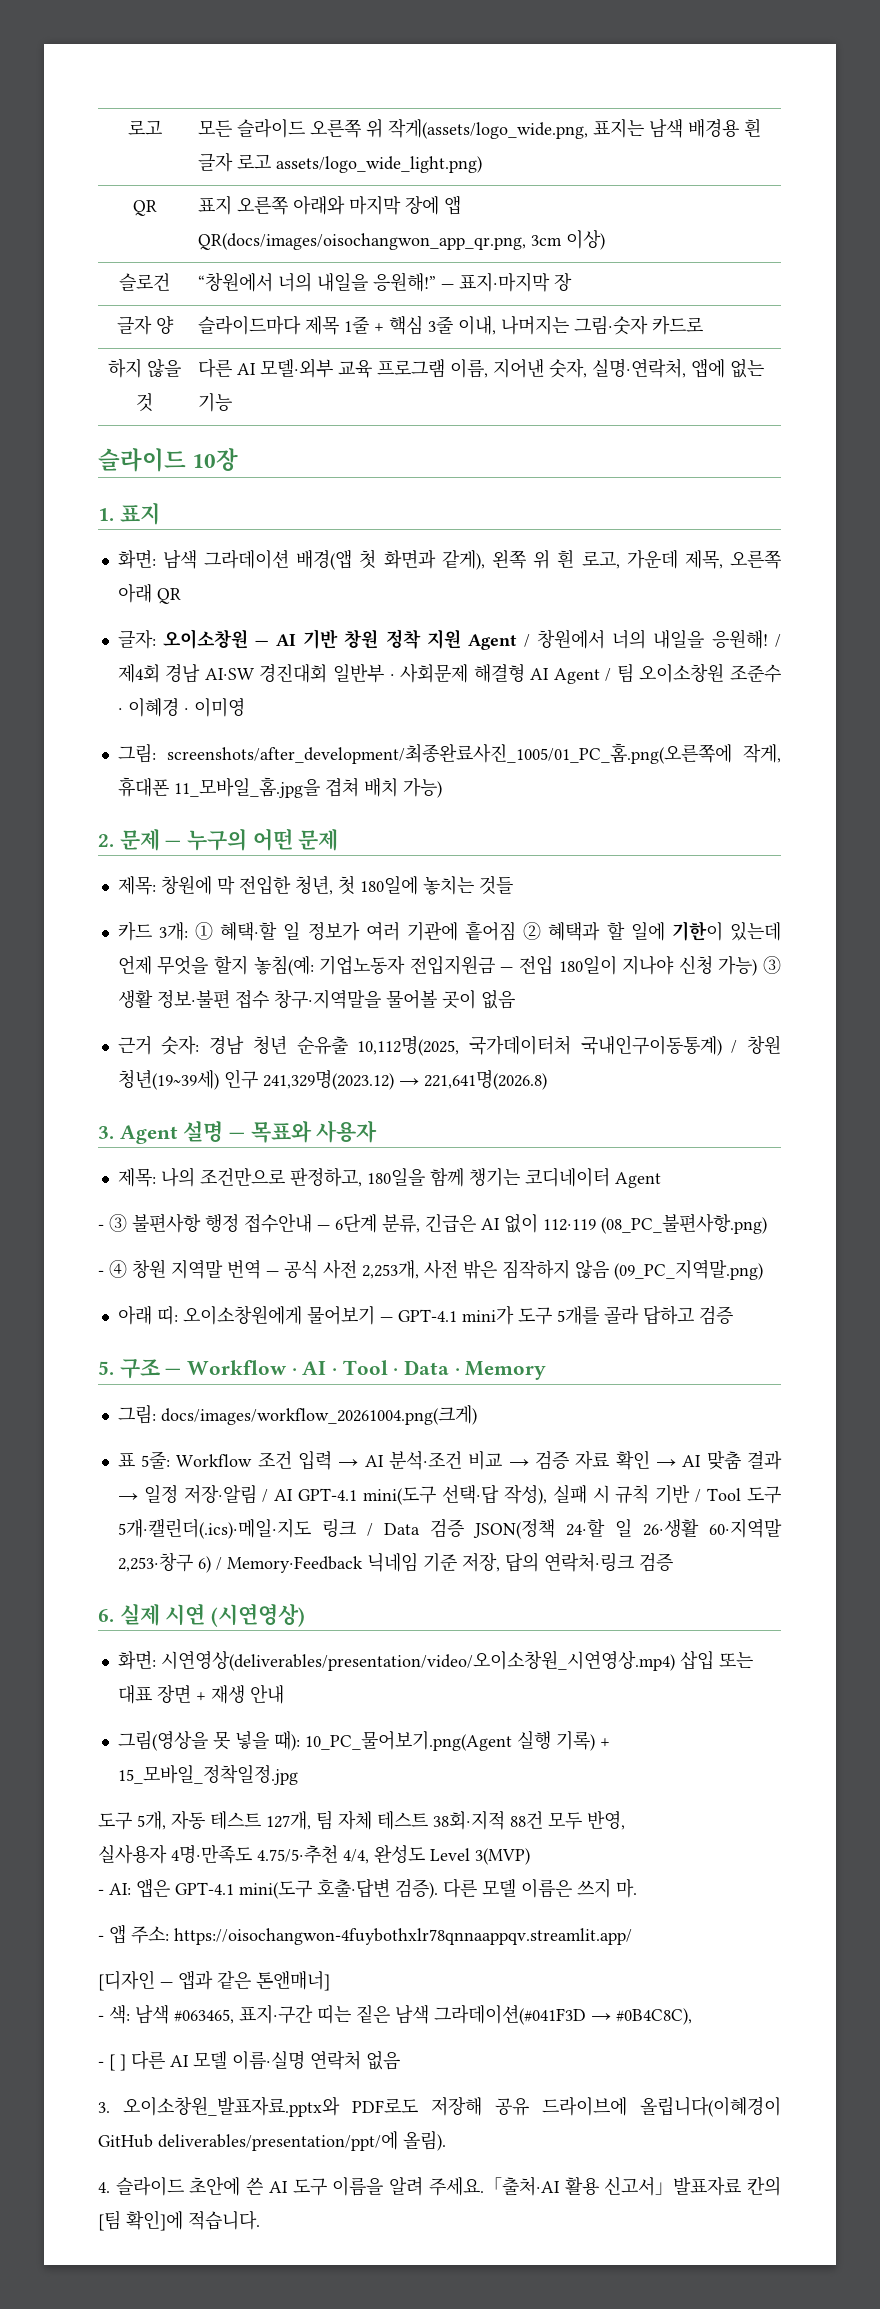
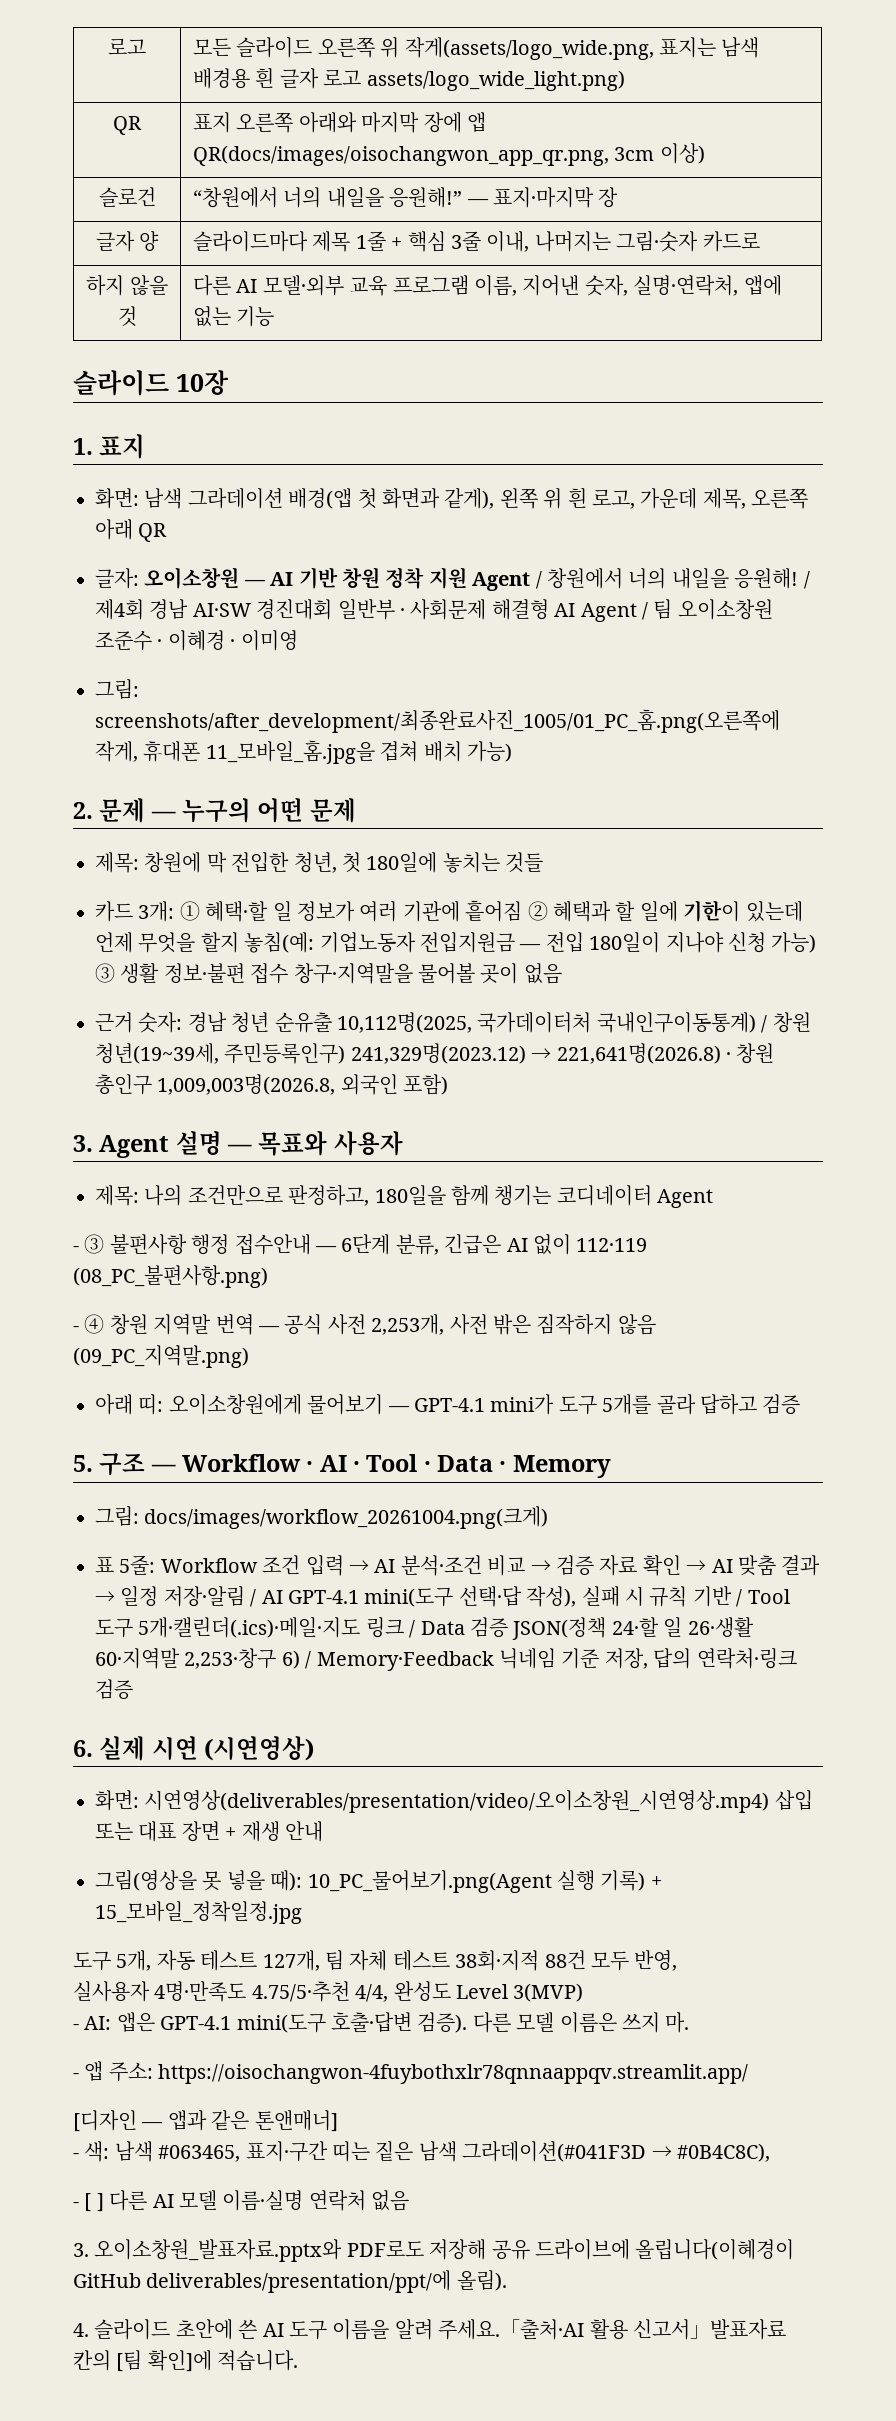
- 근거 숫자: 경남 청년 순유출 10,112명(2025, 국가데이터처 국내인구이동통계) / 창원 청년(19~39세) 인구 241,329명(2023.12) → 221,641명(2026.8)
+ 근거 숫자: 경남 청년 순유출 10,112명(2025, 국가데이터처 국내인구이동통계) / 창원 청년(19~39세, 주민등록인구) 241,329명(2023.12) → 221,641명(2026.8) · 창원 총인구 1,009,003명(2026.8, 외국인 포함)

